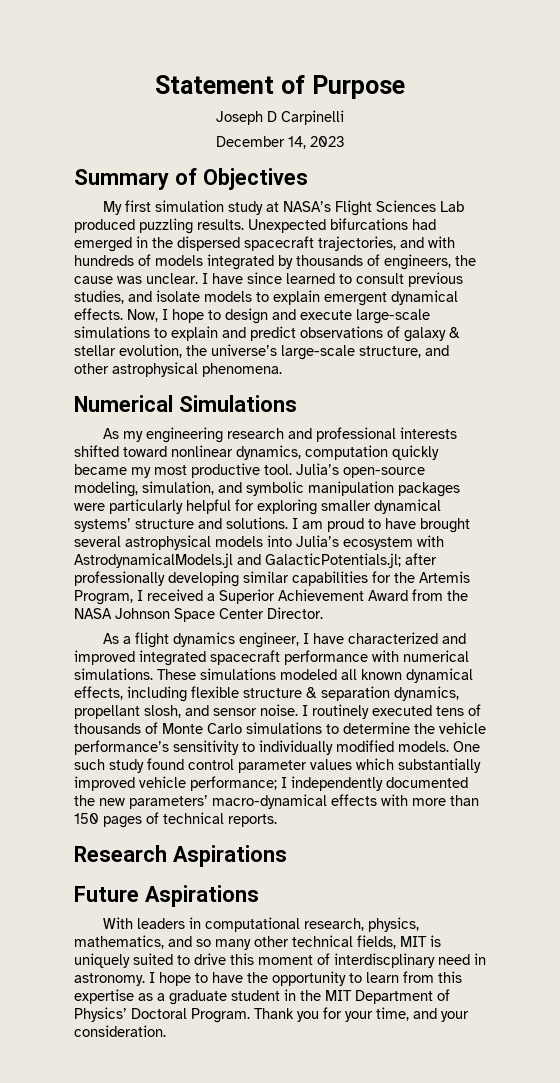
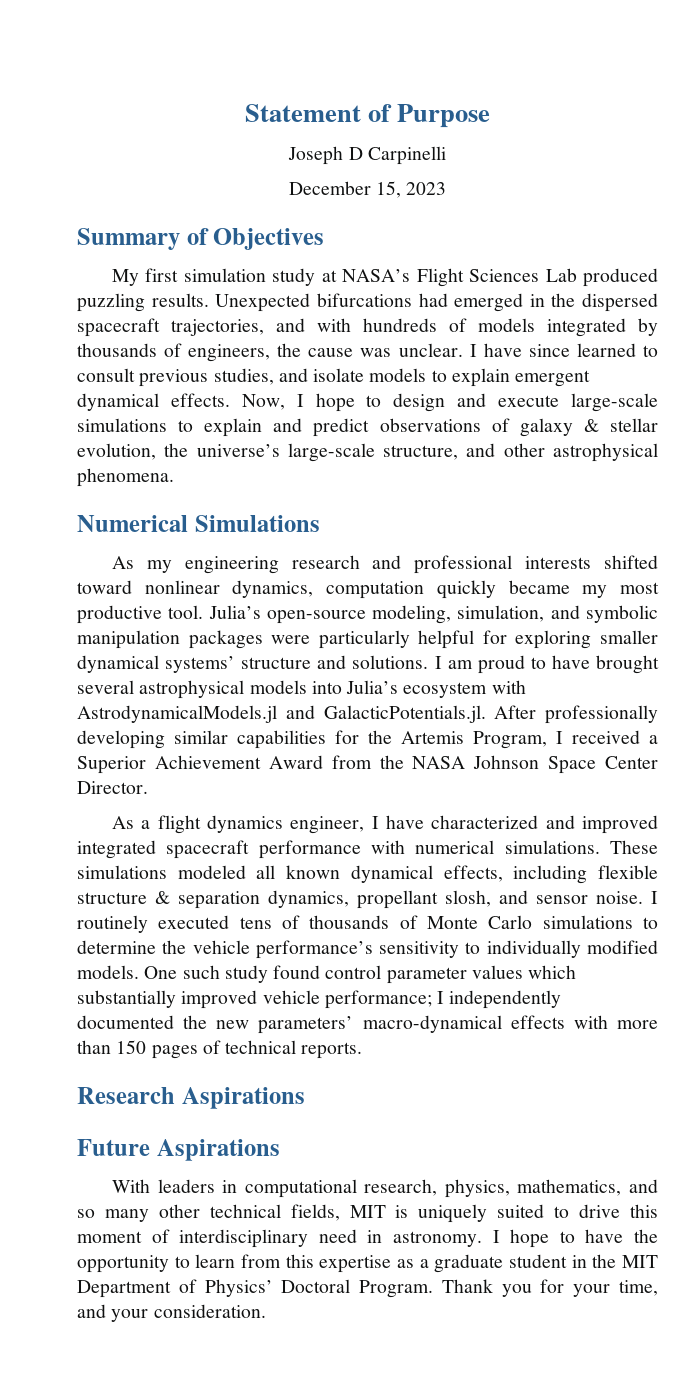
- December 14, 2023
+ December 15, 2023
- I am proud to have brought several astrophysical models into Julia’s ecosystem with AstrodynamicalModels.jl and GalacticPotentials.jl; after professionally developing similar capabilities for the Artemis Program, I received a Superior Achievement Award from the NASA Johnson Space Center Director.
+ I am proud to have brought several astrophysical models into Julia’s ecosystem with AstrodynamicalModels.jl and GalacticPotentials.jl. After professionally developing similar capabilities for the Artemis Program, I received a Superior Achievement Award from the NASA Johnson Space Center Director.
- With leaders in computational research, physics, mathematics, and so many other technical fields, MIT is uniquely suited to drive this moment of interdiscplinary need in astronomy.
+ With leaders in computational research, physics, mathematics, and so many other technical fields, MIT is uniquely suited to drive this moment of interdisciplinary need in astronomy.

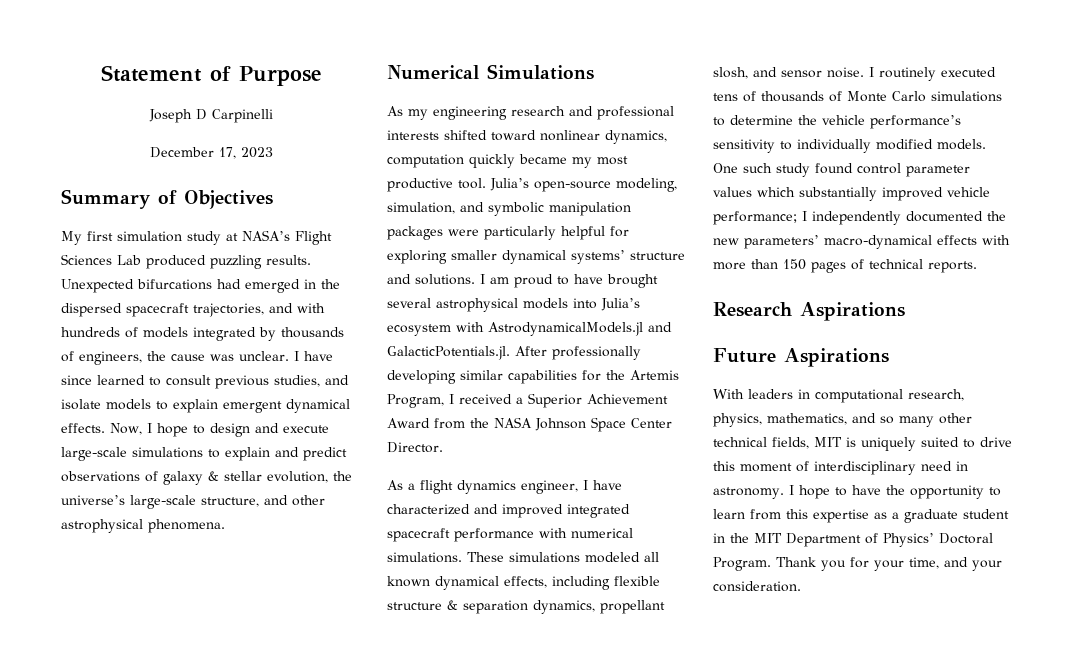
- December 15, 2023
+ December 17, 2023

